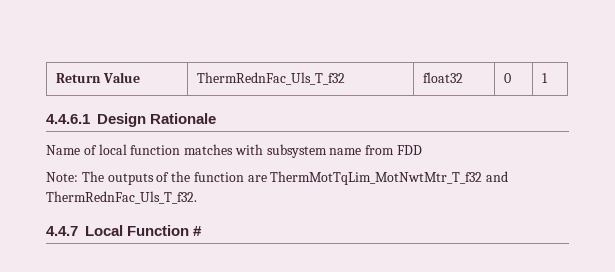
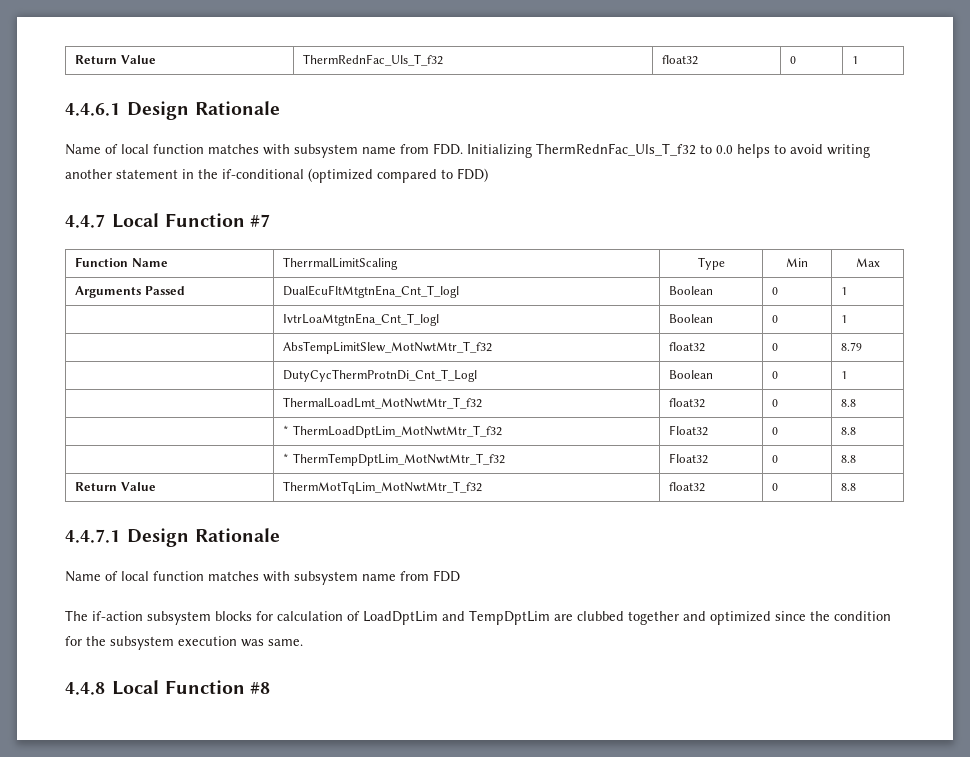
+ Name of local function matches with subsystem name from FDD. Initializing ThermRednFac_Uls_T_f32 to 0.0 helps to avoid writing another statement in the if-conditional (optimized compared to FDD)
+ 4.4.7 Local Function #7
+ Function Name | TherrmalLimitScaling | Type | Min | Max
+ Arguments Passed | DualEcuFltMtgtnEna_Cnt_T_logl | Boolean | 0 | 1
+ | IvtrLoaMtgtnEna_Cnt_T_logl | Boolean | 0 | 1
+ | AbsTempLimitSlew_MotNwtMtr_T_f32 | float32 | 0 | 8.79
+ | DutyCycThermProtnDi_Cnt_T_Logl | Boolean | 0 | 1
+ | ThermalLoadLmt_MotNwtMtr_T_f32 | float32 | 0 | 8.8
+ | * ThermLoadDptLim_MotNwtMtr_T_f32 | Float32 | 0 | 8.8
+ | * ThermTempDptLim_MotNwtMtr_T_f32 | Float32 | 0 | 8.8
+ Return Value | ThermMotTqLim_MotNwtMtr_T_f32 | float32 | 0 | 8.8
+ 4.4.7.1 Design Rationale
  Name of local function matches with subsystem name from FDD
- Note: The outputs of the function are ThermMotTqLim_MotNwtMtr_T_f32 and ThermRednFac_Uls_T_f32.
- 4.4.7 Local Function #
+ The if-action subsystem blocks for calculation of LoadDptLim and TempDptLim are clubbed together and optimized since the condition for the subsystem execution was same.
+ 4.4.8 Local Function #8

